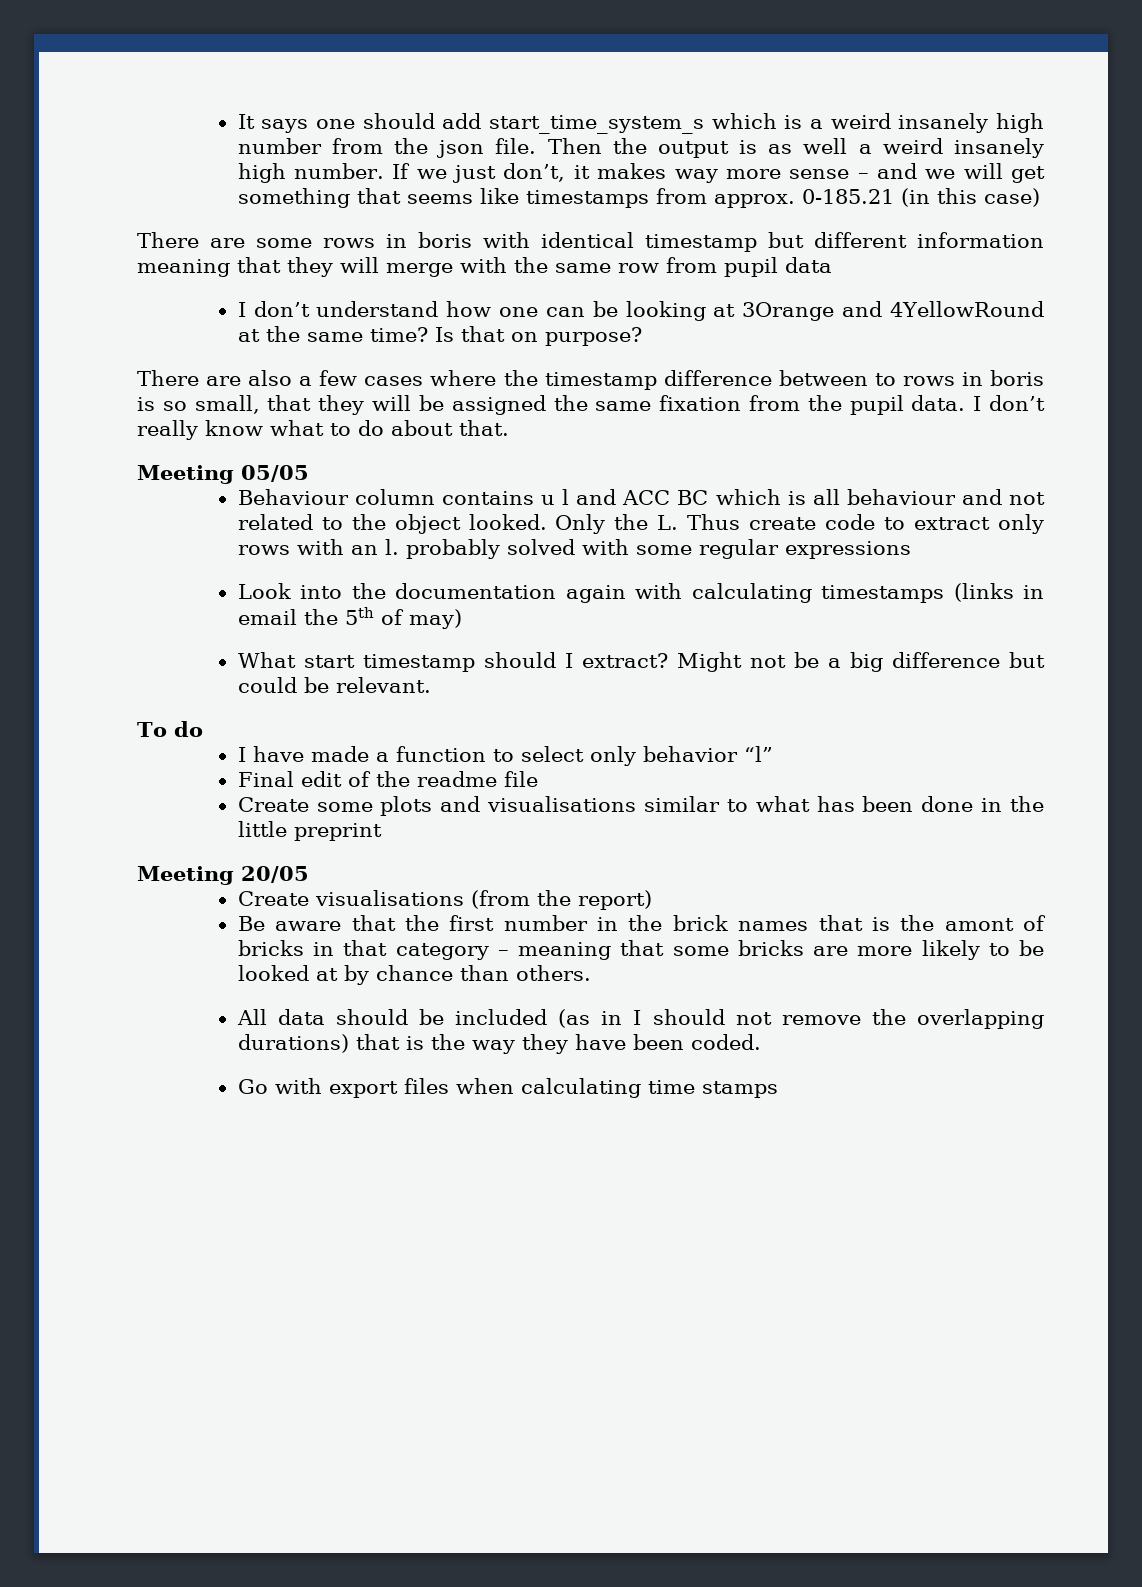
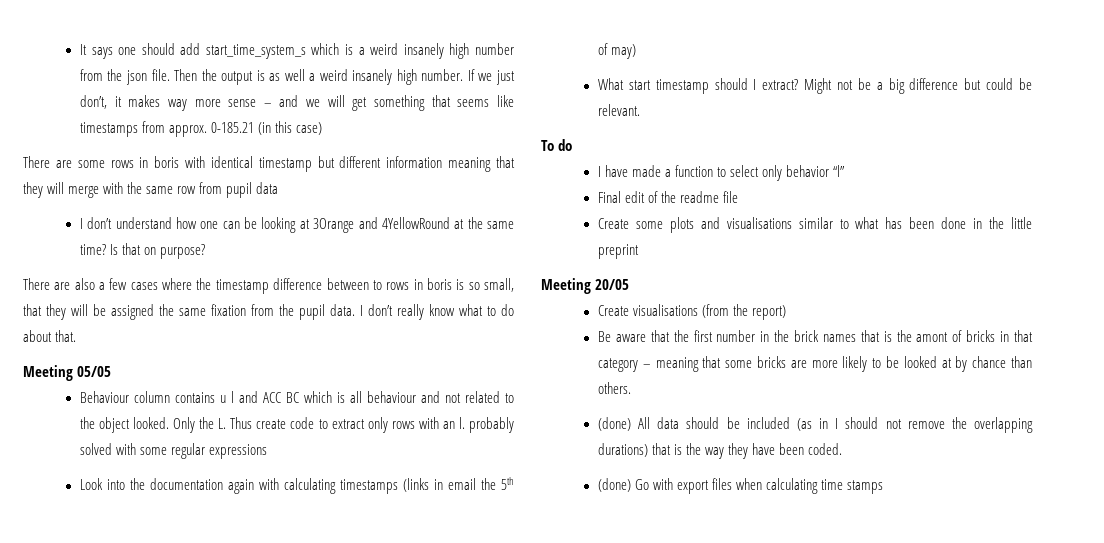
- All data should be included (as in I should not remove the overlapping durations) that is the way they have been coded.
+ (done) All data should be included (as in I should not remove the overlapping durations) that is the way they have been coded.
- Go with export files when calculating time stamps
+ (done) Go with export files when calculating time stamps

